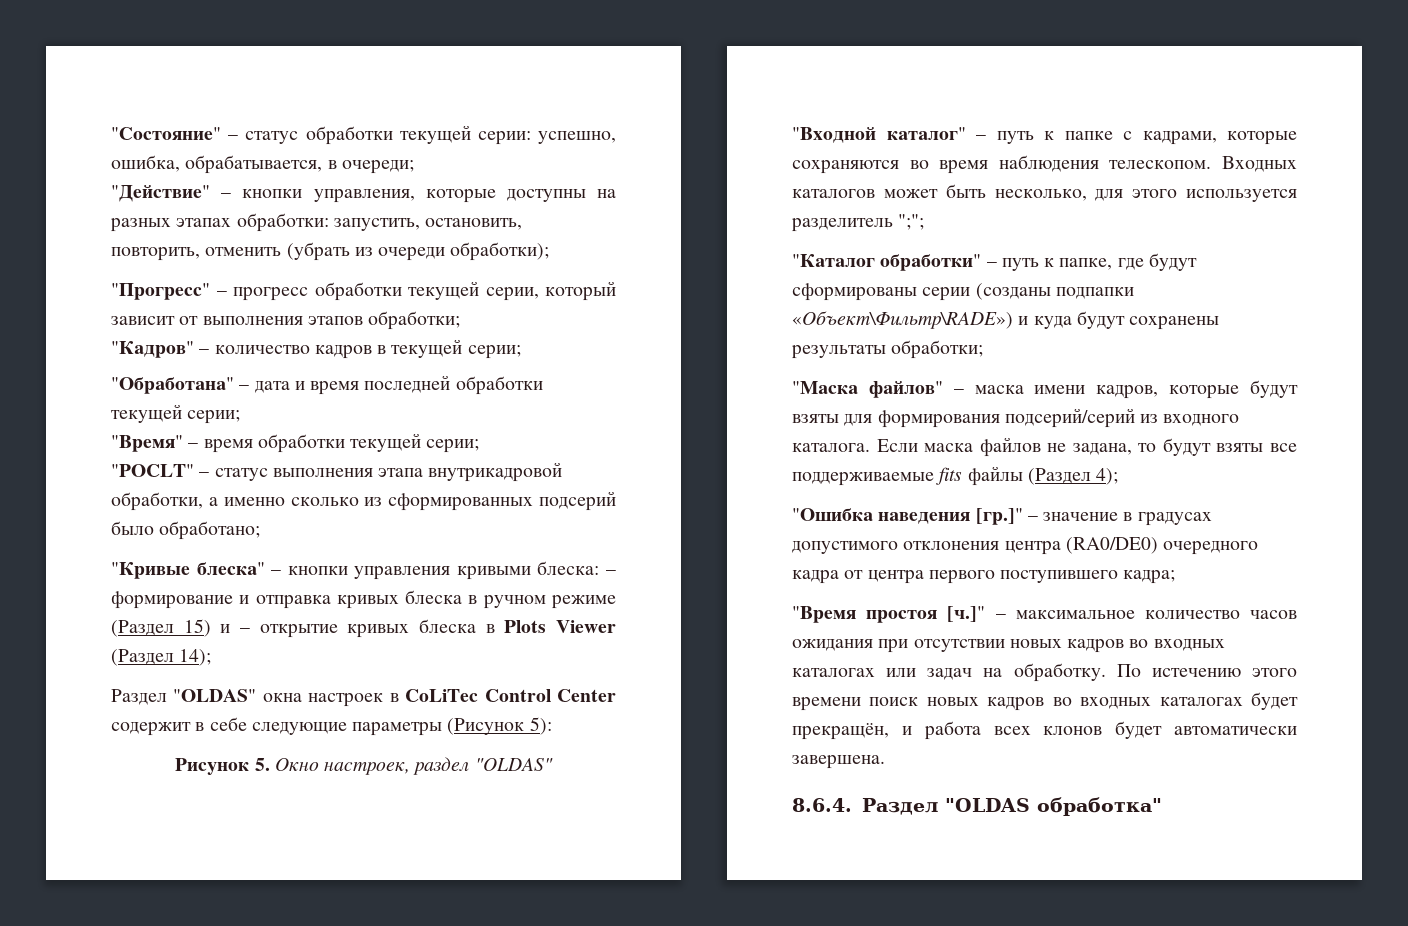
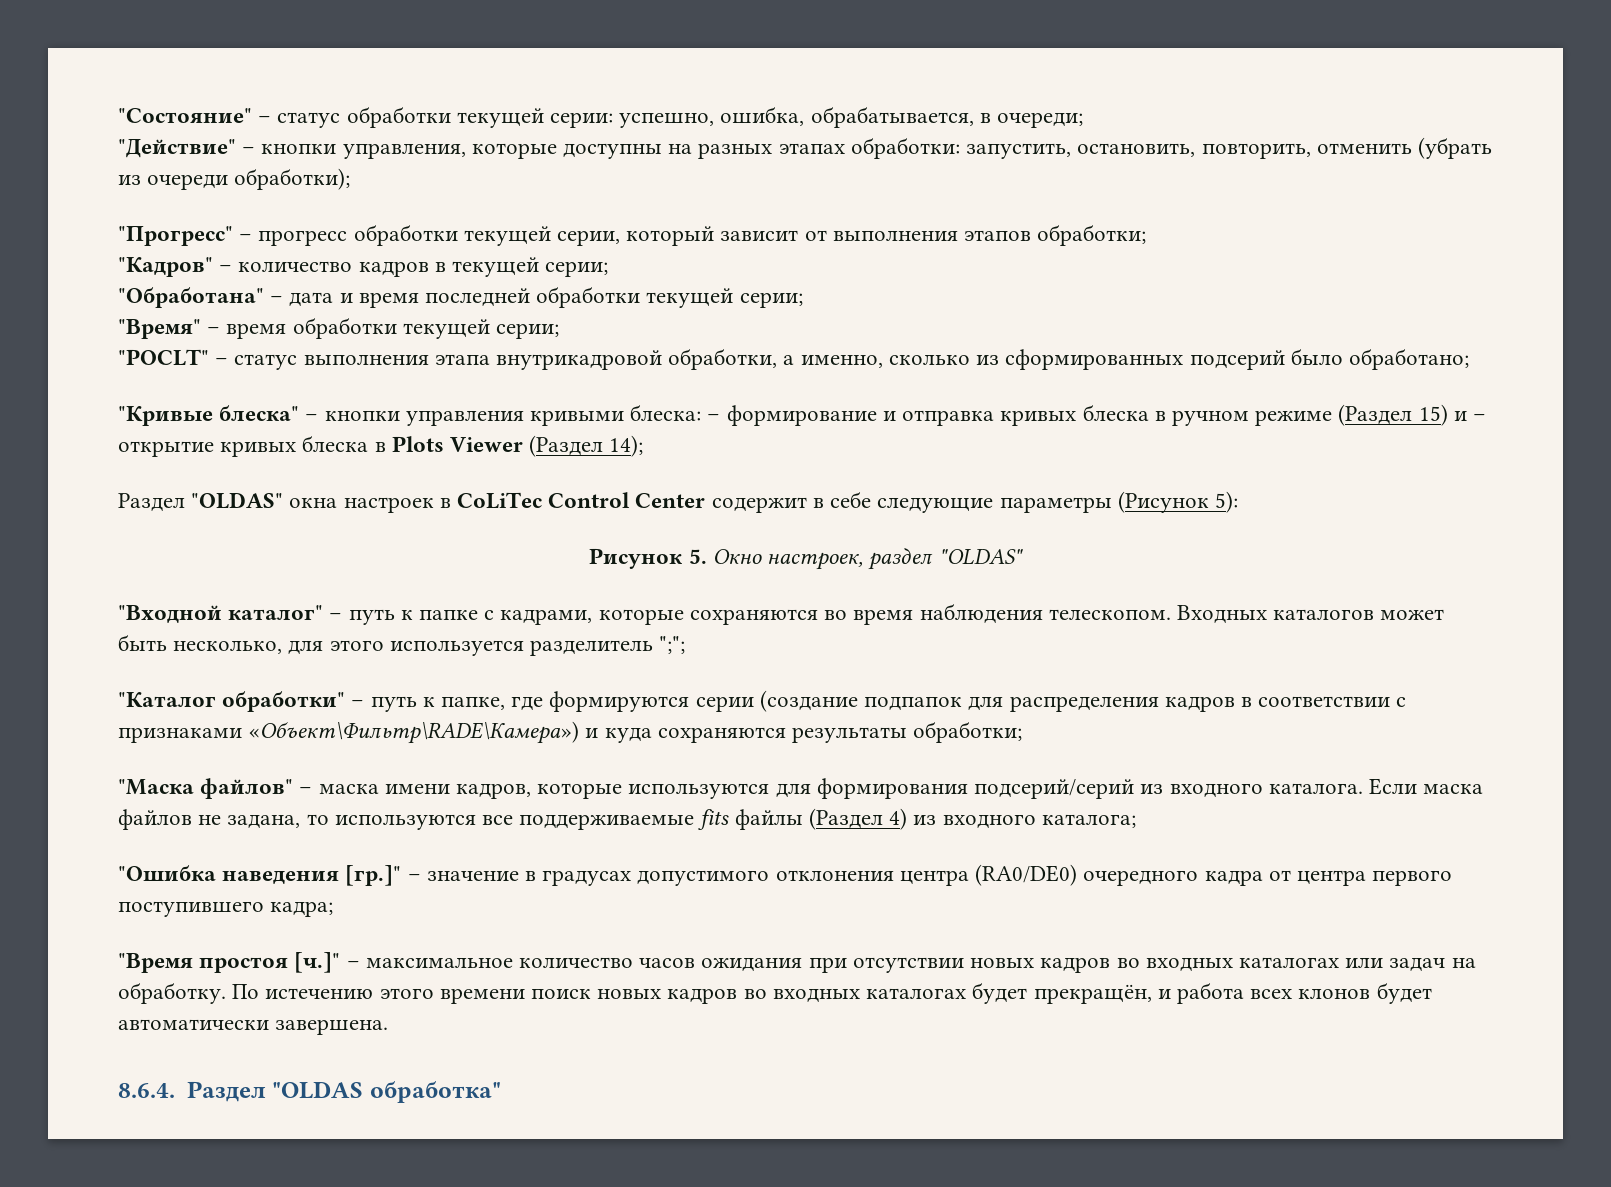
- "POCLT" – статус выполнения этапа внутрикадровой обработки, а именно сколько из сформированных подсерий было обработано;
+ "POCLT" – статус выполнения этапа внутрикадровой обработки, а именно, сколько из сформированных подсерий было обработано;
- "Каталог обработки" – путь к папке, где будут сформированы серии (созданы подпапки «Объект\Фильтр\RADE») и куда будут сохранены результаты обработки;
+ "Каталог обработки" – путь к папке, где формируются серии (создание подпапок для распределения кадров в соответствии с признаками «Объект\Фильтр\RADE\Камера») и куда сохраняются результаты обработки;
- "Маска файлов" – маска имени кадров, которые будут взяты для формирования подсерий/серий из входного каталога.
+ "Маска файлов" – маска имени кадров, которые используются для формирования подсерий/серий из входного каталога.
- Если маска файлов не задана, то будут взяты все поддерживаемые fits файлы (Раздел 4);
+ Если маска файлов не задана, то используются все поддерживаемые fits файлы (Раздел 4) из входного каталога;

